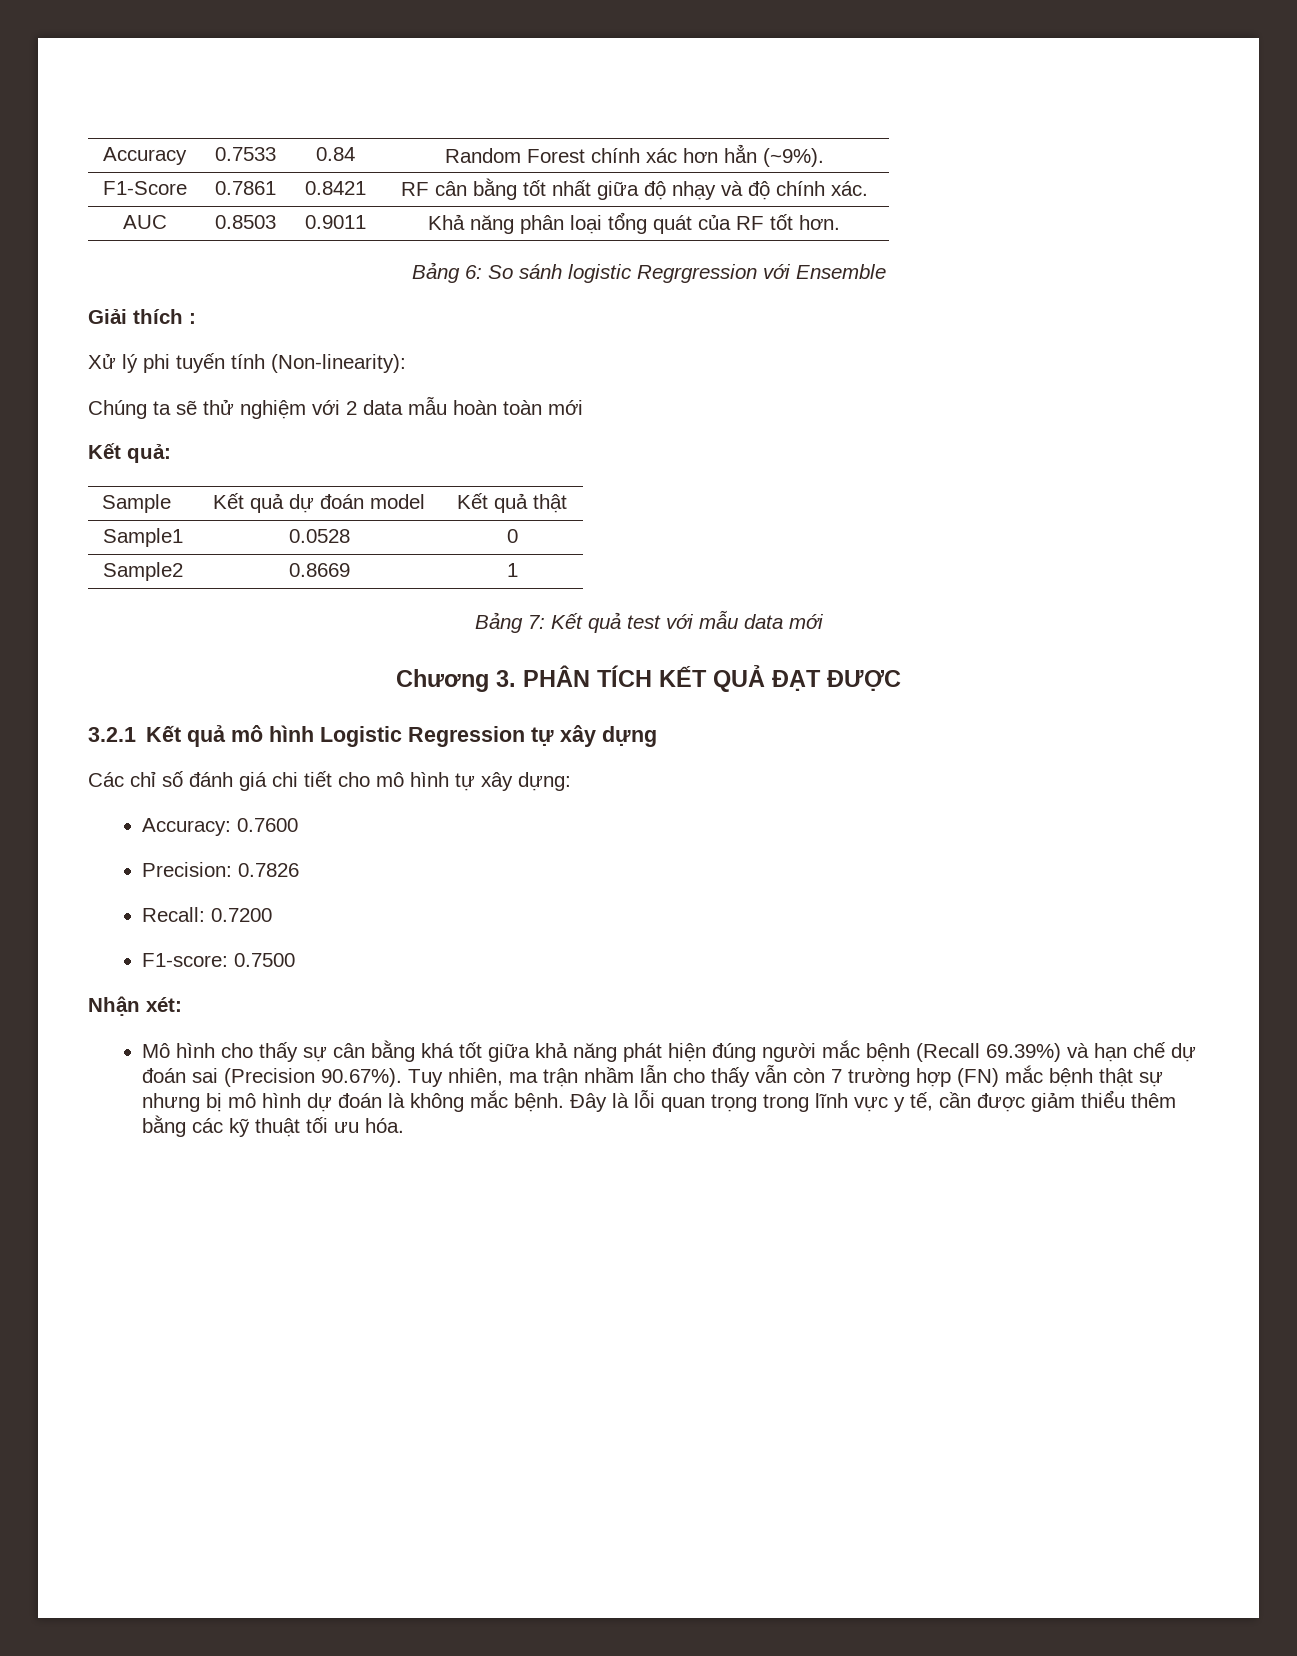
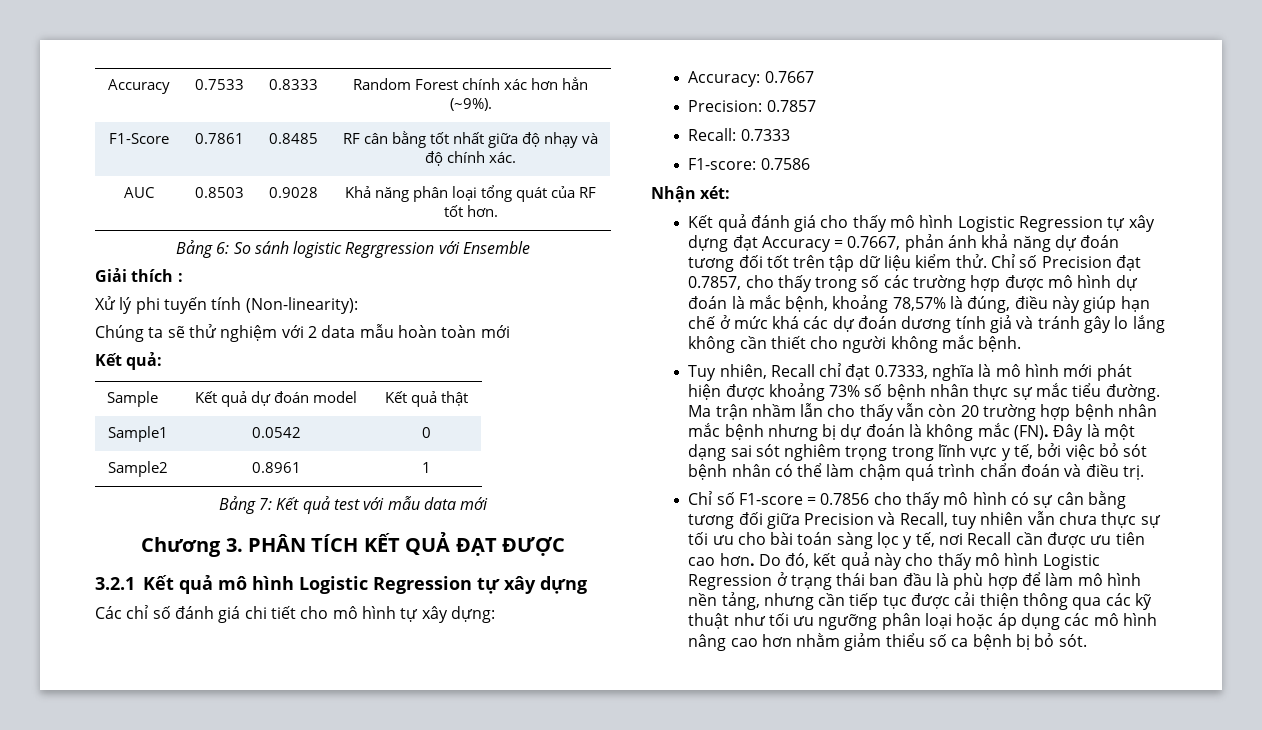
- Accuracy | 0.7533 | 0.84 | Random Forest chính xác hơn hẳn (~9%).
+ Accuracy | 0.7533 | 0.8333 | Random Forest chính xác hơn hẳn (~9%).
- F1-Score | 0.7861 | 0.8421 | RF cân bằng tốt nhất giữa độ nhạy và độ chính xác.
+ F1-Score | 0.7861 | 0.8485 | RF cân bằng tốt nhất giữa độ nhạy và độ chính xác.
- AUC | 0.8503 | 0.9011 | Khả năng phân loại tổng quát của RF tốt hơn.
+ AUC | 0.8503 | 0.9028 | Khả năng phân loại tổng quát của RF tốt hơn.
- Sample1 | 0.0528 | 0
+ Sample1 | 0.0542 | 0
- Sample2 | 0.8669 | 1
+ Sample2 | 0.8961 | 1
- Accuracy: 0.7600
+ Accuracy: 0.7667
- Precision: 0.7826
+ Precision: 0.7857
- Recall: 0.7200
+ Recall: 0.7333
- F1-score: 0.7500
+ F1-score: 0.7586
- Mô hình cho thấy sự cân bằng khá tốt giữa khả năng phát hiện đúng người mắc bệnh (Recall 69.39%) và hạn chế dự đoán sai (Precision 90.67%). Tuy nhiên, ma trận nhầm lẫn cho thấy vẫn còn 7 trường hợp (FN) mắc bệnh thật sự nhưng bị mô hình dự đoán là không mắc bệnh. Đây là lỗi quan trọng trong lĩnh vực y tế, cần được giảm thiểu thêm bằng các kỹ thuật tối ưu hóa.
+ Kết quả đánh giá cho thấy mô hình Logistic Regression tự xây dựng đạt Accuracy = 0.7667, phản ánh khả năng dự đoán tương đối tốt trên tập dữ liệu kiểm thử. Chỉ số Precision đạt 0.7857, cho thấy trong số các trường hợp được mô hình dự đoán là mắc bệnh, khoảng 78,57% là đúng, điều này giúp hạn chế ở mức khá các dự đoán dương tính giả và tránh gây lo lắng không cần thiết cho người không mắc bệnh.
+ Tuy nhiên, Recall chỉ đạt 0.7333, nghĩa là mô hình mới phát hiện được khoảng 73% số bệnh nhân thực sự mắc tiểu đường. Ma trận nhầm lẫn cho thấy vẫn còn 20 trường hợp bệnh nhân mắc bệnh nhưng bị dự đoán là không mắc (FN). Đây là một dạng sai sót nghiêm trọng trong lĩnh vực y tế, bởi việc bỏ sót bệnh nhân có thể làm chậm quá trình chẩn đoán và điều trị.
+ Chỉ số F1-score = 0.7856 cho thấy mô hình có sự cân bằng tương đối giữa Precision và Recall, tuy nhiên vẫn chưa thực sự tối ưu cho bài toán sàng lọc y tế, nơi Recall cần được ưu tiên cao hơn. Do đó, kết quả này cho thấy mô hình Logistic Regression ở trạng thái ban đầu là phù hợp để làm mô hình nền tảng, nhưng cần tiếp tục được cải thiện thông qua các kỹ thuật như tối ưu ngưỡng phân loại hoặc áp dụng các mô hình nâng cao hơn nhằm giảm thiểu số ca bệnh bị bỏ sót.

